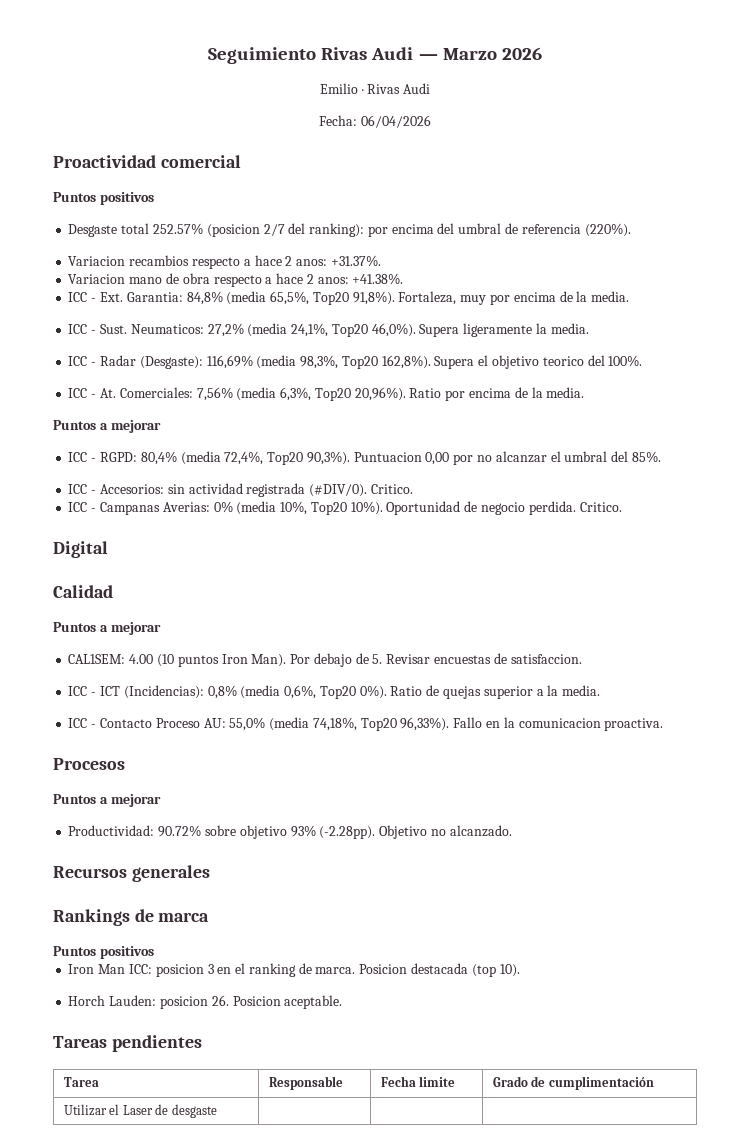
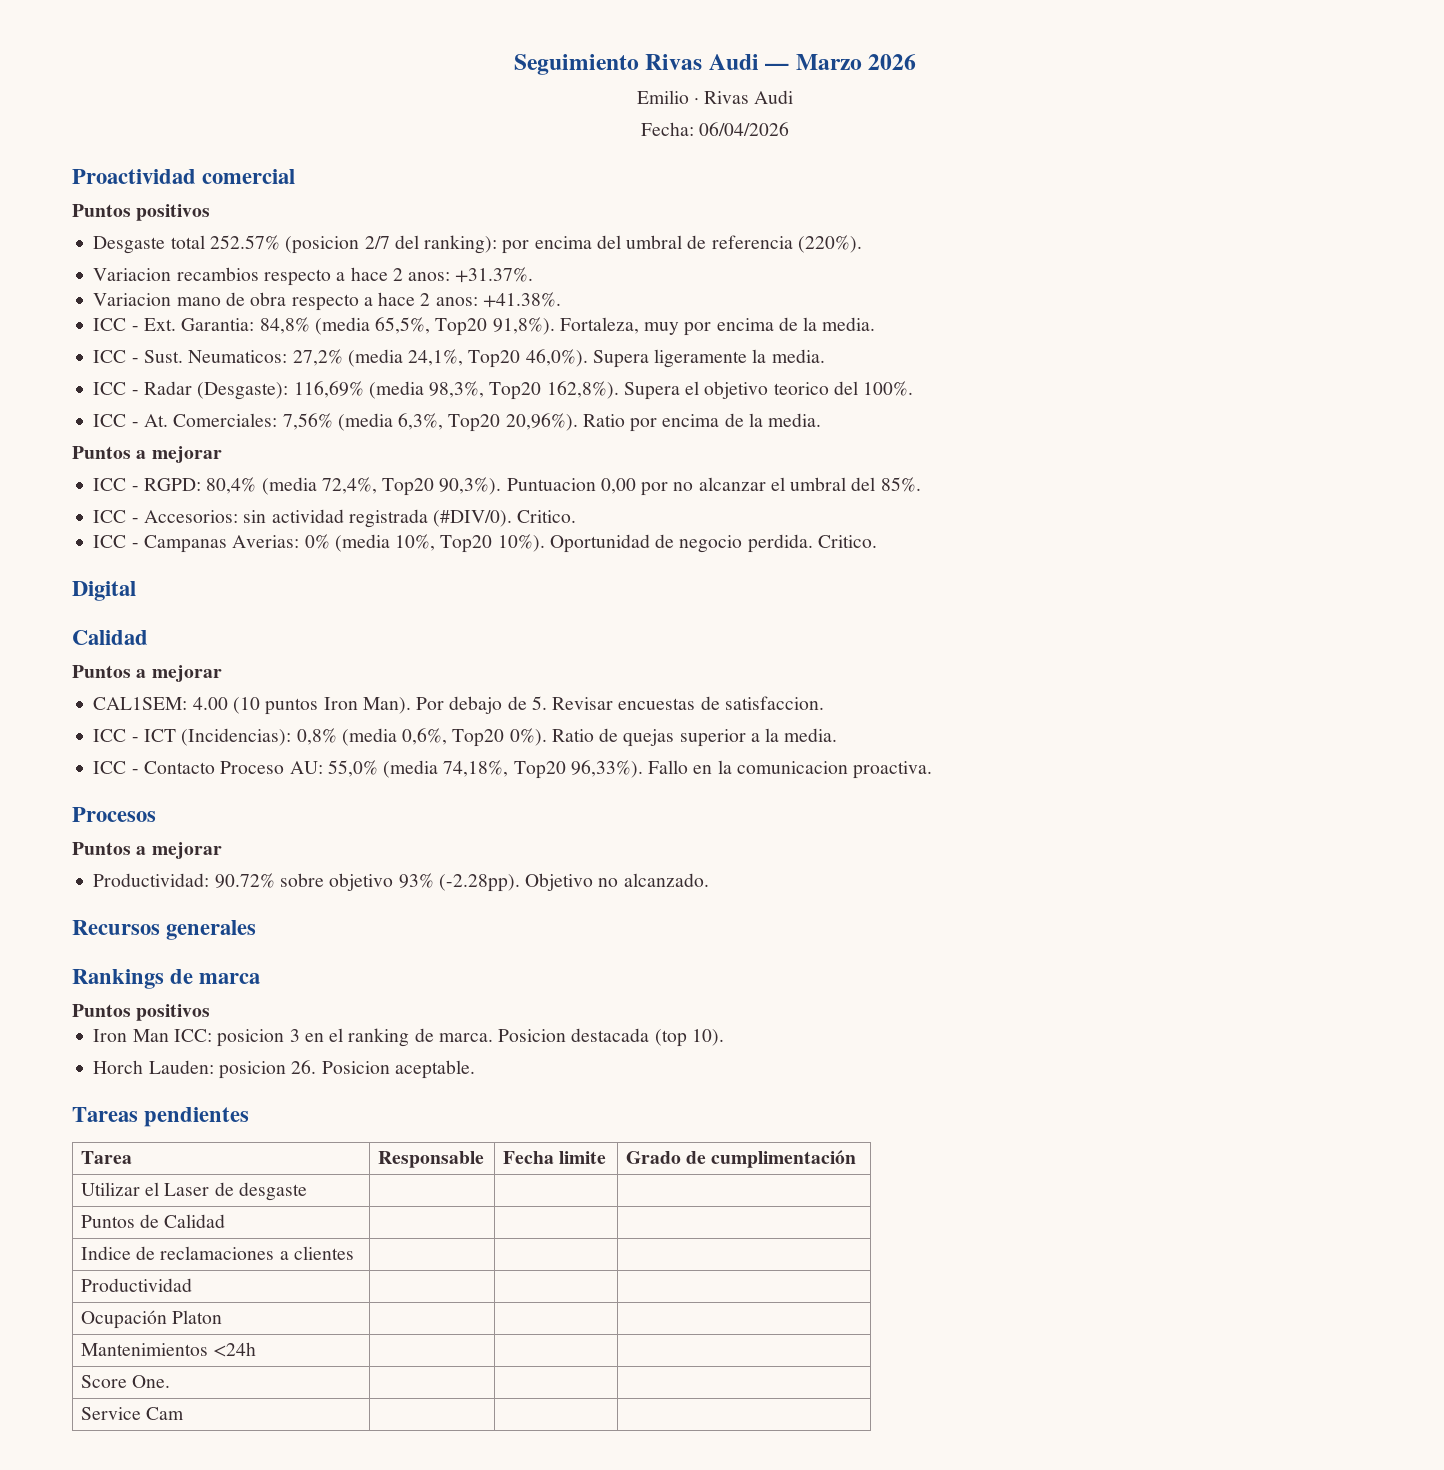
+ Puntos de Calidad | | |
+ Indice de reclamaciones a clientes | | |
+ Productividad | | |
+ Ocupación Platon | | |
+ Mantenimientos <24h | | |
+ Score One. | | |
+ Service Cam | | |

